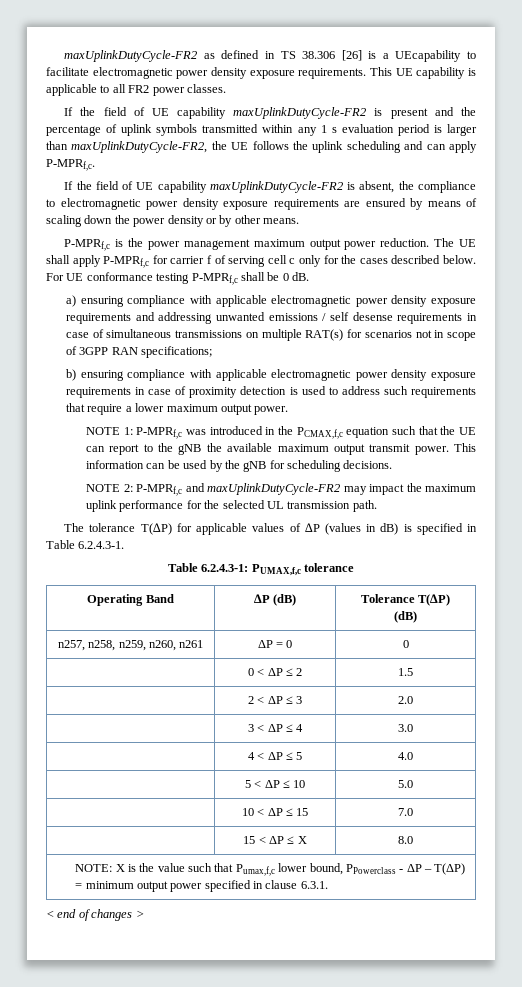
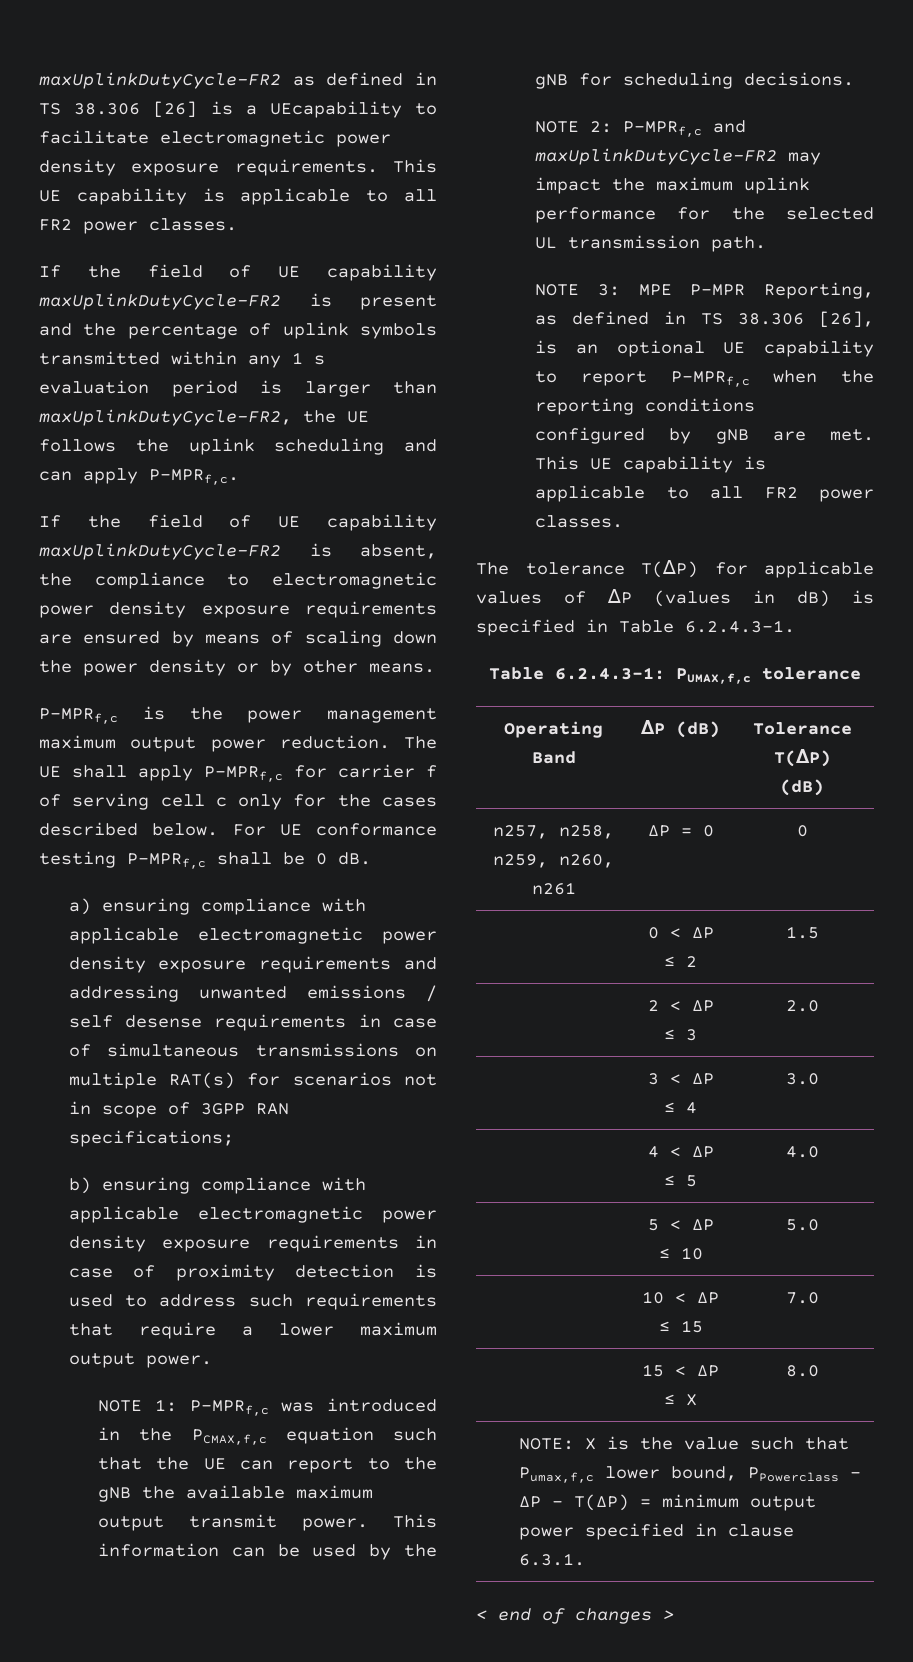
+ NOTE 3: MPE P-MPR Reporting, as defined in TS 38.306 [26], is an optional UE capability to report P-MPRf,c when the reporting conditions configured by gNB are met. This UE capability is applicable to all FR2 power classes.

